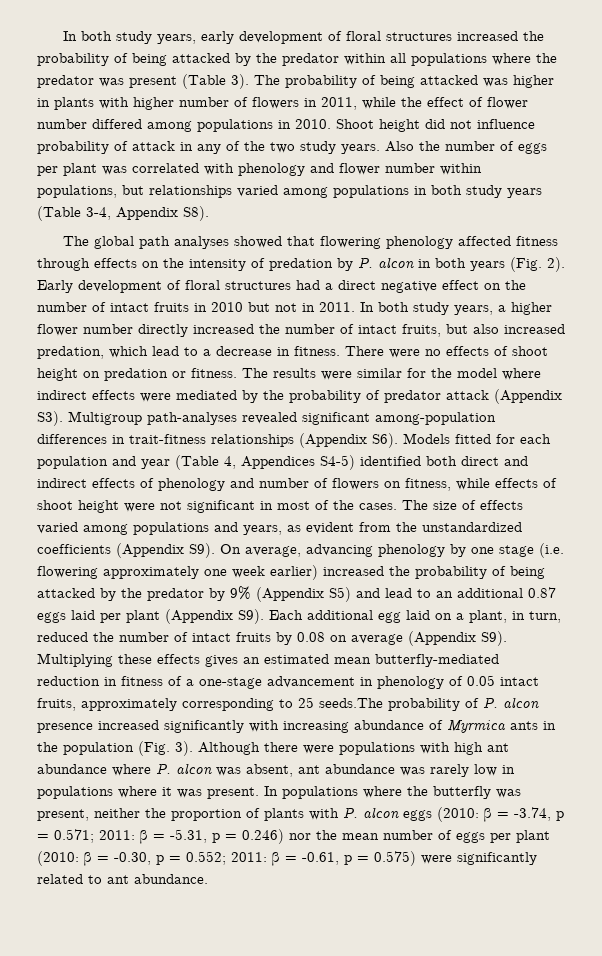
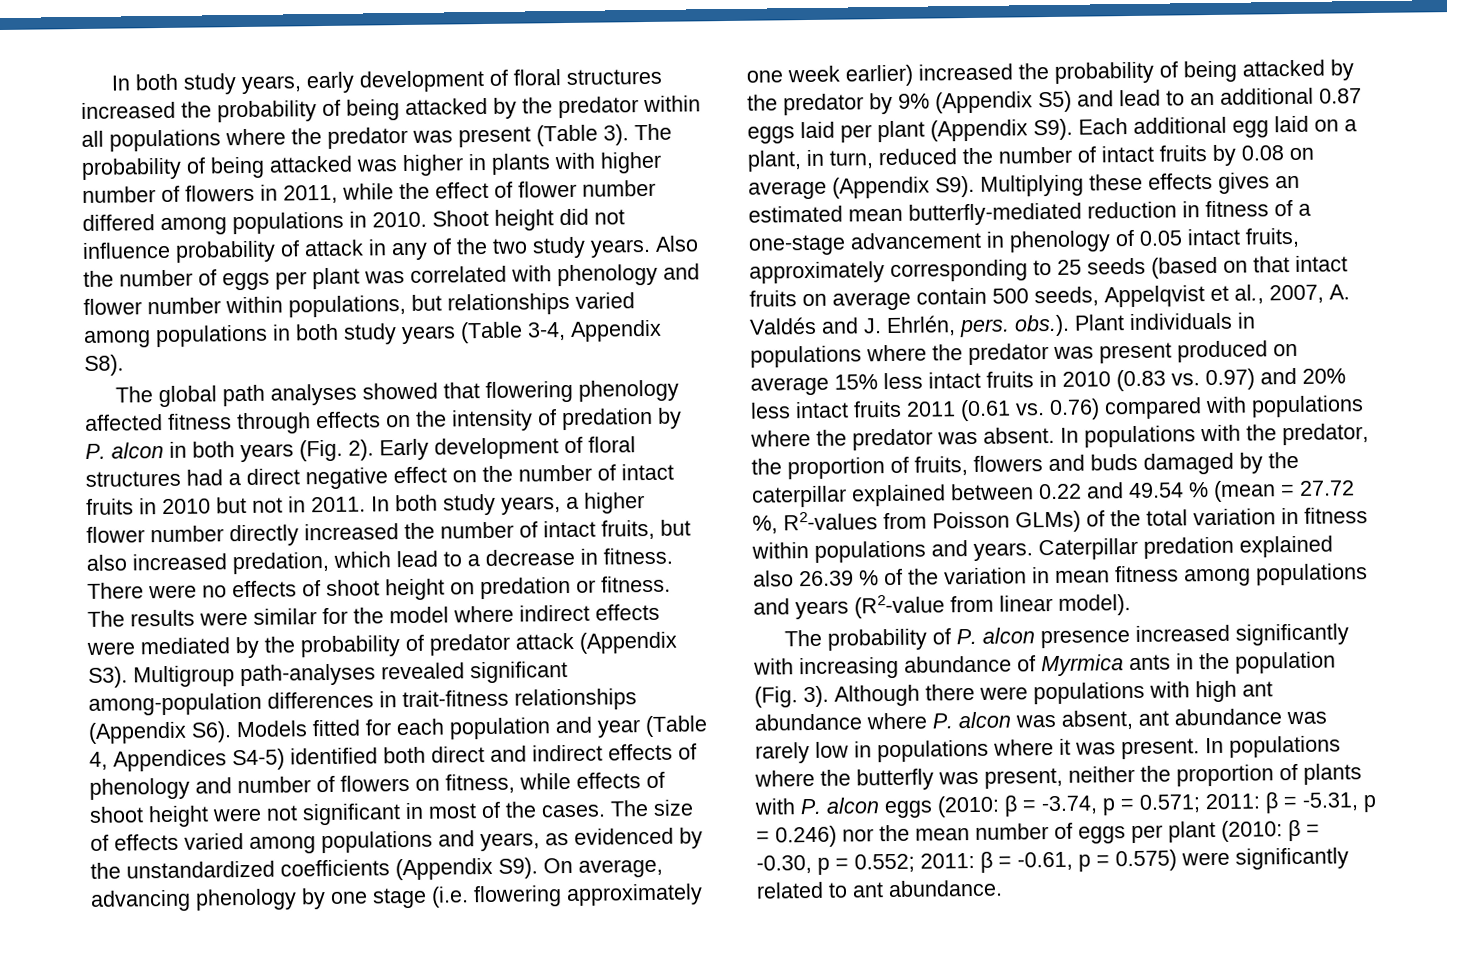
- The size of effects varied among populations and years, as evident from the unstandardized coefficients (Appendix S9). On average, advancing phenology by one stage (i.e. flowering approximately one week earlier) increased the probability of being attacked by the predator by 9% (Appendix S5) and lead to an additional 0.87 eggs laid per plant (Appendix S9). Each additional egg laid on a plant, in turn, reduced the number of intact fruits by 0.08 on average (Appendix S9). Multiplying these effects gives an estimated mean butterfly-mediated reduction in fitness of a one-stage advancement in phenology of 0.05 intact fruits, approximately corresponding to 25 seeds.The probability of P. alcon presence increased significantly with increasing abundance of Myrmica ants in the population (Fig. 3).
+ The size of effects varied among populations and years, as evidenced by the unstandardized coefficients (Appendix S9). On average, advancing phenology by one stage (i.e. flowering approximately one week earlier) increased the probability of being attacked by the predator by 9% (Appendix S5) and lead to an additional 0.87 eggs laid per plant (Appendix S9). Each additional egg laid on a plant, in turn, reduced the number of intact fruits by 0.08 on average (Appendix S9). Multiplying these effects gives an estimated mean butterfly-mediated reduction in fitness of a one-stage advancement in phenology of 0.05 intact fruits, approximately corresponding to 25 seeds (based on that intact fruits on average contain 500 seeds, Appelqvist et al., 2007, A. Valdés and J. Ehrlén, pers. obs.). Plant individuals in populations where the predator was present produced on average 15% less intact fruits in 2010 (0.83 vs. 0.97) and 20% less intact fruits 2011 (0.61 vs. 0.76) compared with populations where the predator was absent. In populations with the predator, the proportion of fruits, flowers and buds damaged by the caterpillar explained between 0.22 and 49.54 % (mean = 27.72 %, R2-values from Poisson GLMs) of the total variation in fitness within populations and years. Caterpillar predation explained also 26.39 % of the variation in mean fitness among populations and years (R2-value from linear model).
+ The probability of P. alcon presence increased significantly with increasing abundance of Myrmica ants in the population (Fig. 3).

